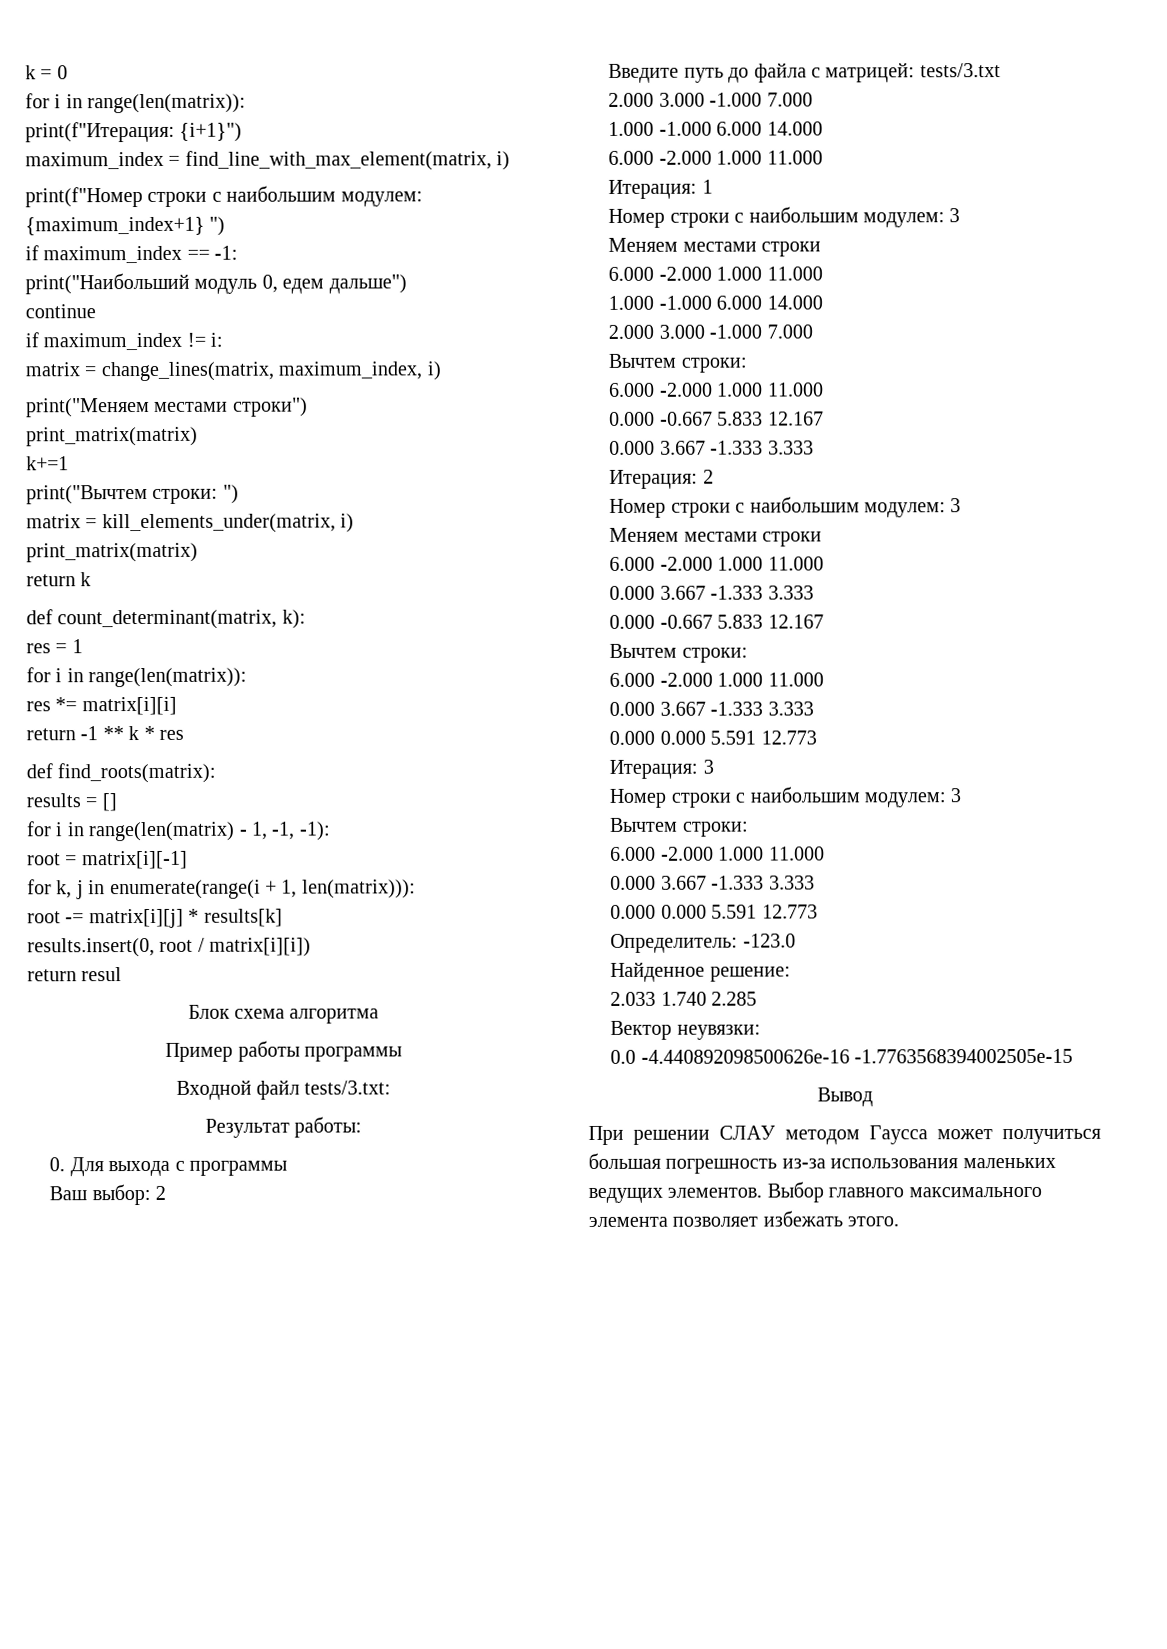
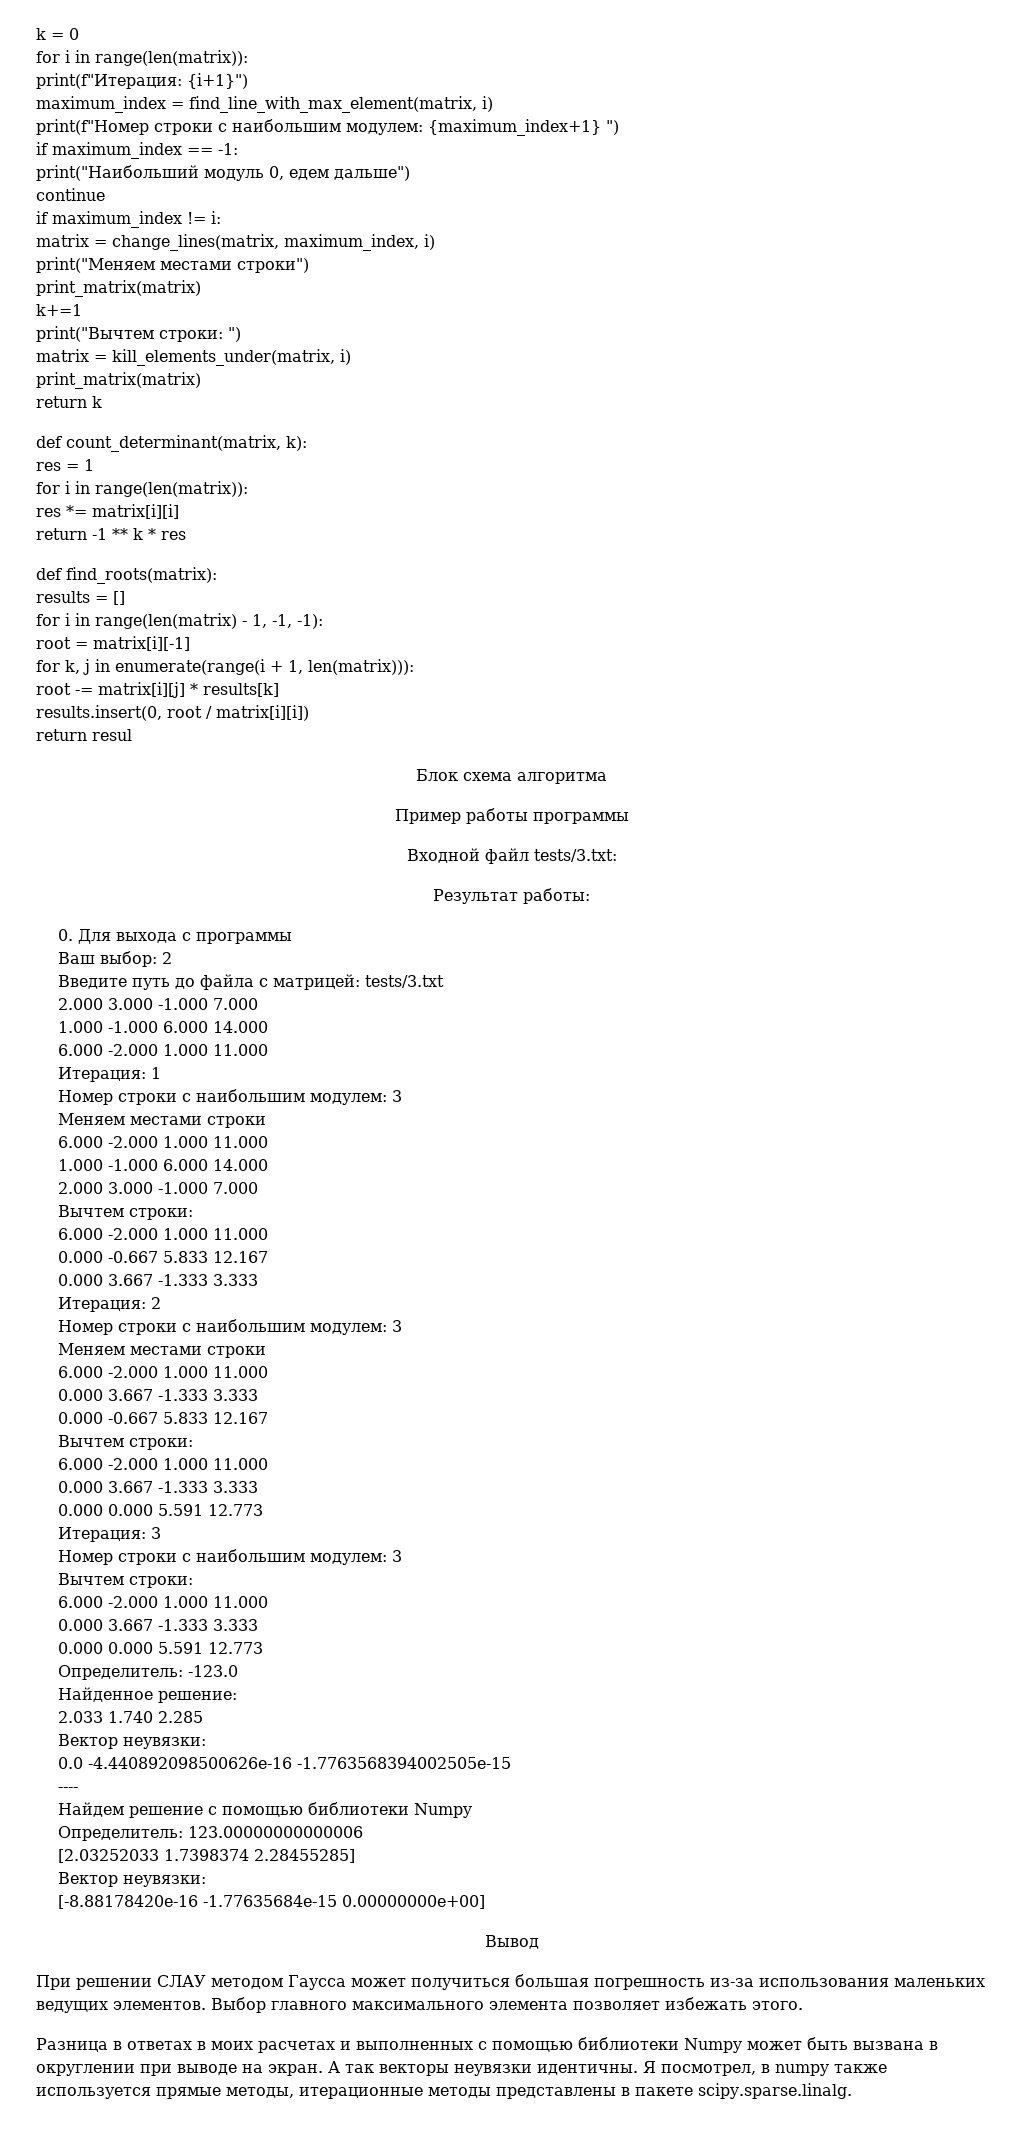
+ ----
+ Найдем решение с помощью библиотеки Numpy
+ Определитель: 123.00000000000006
+ [2.03252033 1.7398374 2.28455285]
+ Вектор неувязки:
+ [-8.88178420e-16 -1.77635684e-15 0.00000000e+00]
+ Разница в ответах в моих расчетах и выполненных с помощью библиотеки Numpy может быть вызвана в округлении при выводе на экран. А так векторы неувязки идентичны. Я посмотрел, в numpy также используется прямые методы, итерационные методы представлены в пакете scipy.sparse.linalg.

